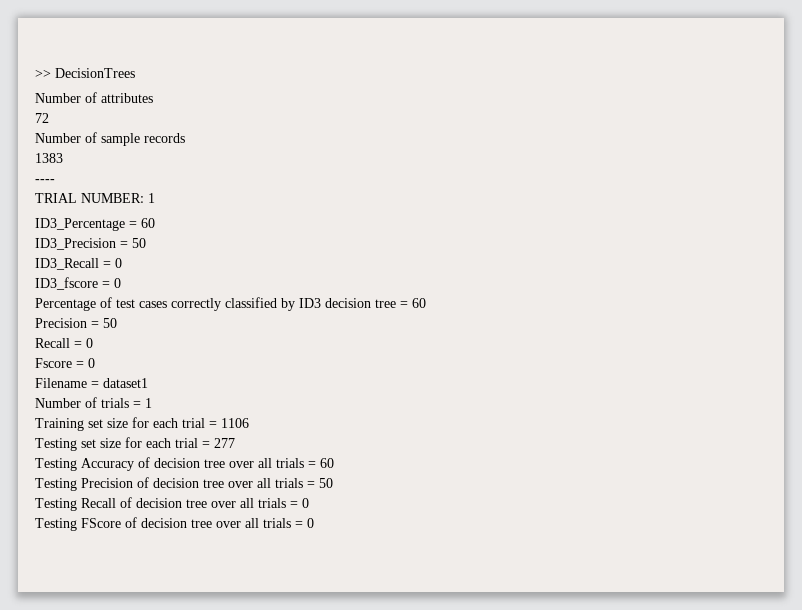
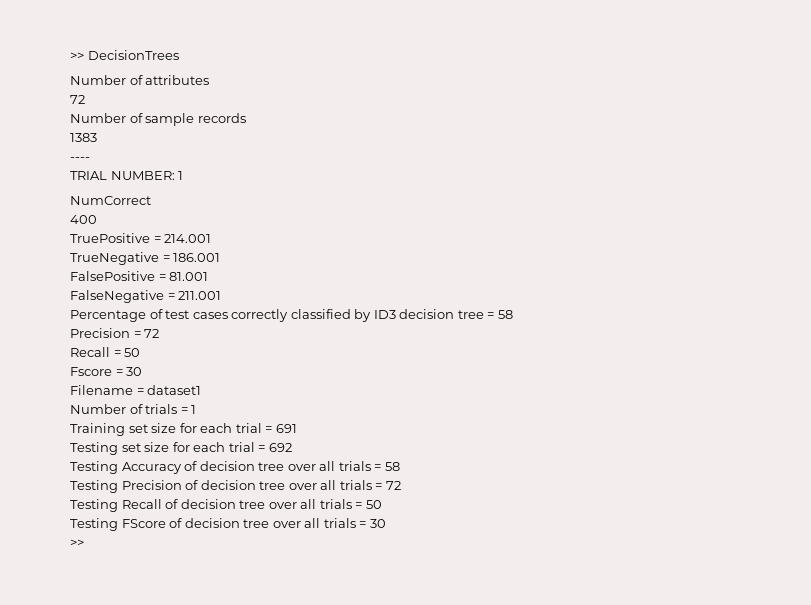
- ID3_Percentage = 60
- ID3_Precision = 50
- ID3_Recall = 0
- ID3_fscore = 0
+ NumCorrect
+ 400
+ TruePositive = 214.001
+ TrueNegative = 186.001
+ FalsePositive = 81.001
+ FalseNegative = 211.001
- Percentage of test cases correctly classified by ID3 decision tree = 60
+ Percentage of test cases correctly classified by ID3 decision tree = 58
- Precision = 50
+ Precision = 72
- Recall = 0
+ Recall = 50
- Fscore = 0
+ Fscore = 30
- Training set size for each trial = 1106
+ Training set size for each trial = 691
- Testing set size for each trial = 277
+ Testing set size for each trial = 692
- Testing Accuracy of decision tree over all trials = 60
+ Testing Accuracy of decision tree over all trials = 58
- Testing Precision of decision tree over all trials = 50
+ Testing Precision of decision tree over all trials = 72
- Testing Recall of decision tree over all trials = 0
+ Testing Recall of decision tree over all trials = 50
- Testing FScore of decision tree over all trials = 0
+ Testing FScore of decision tree over all trials = 30
+ >>

